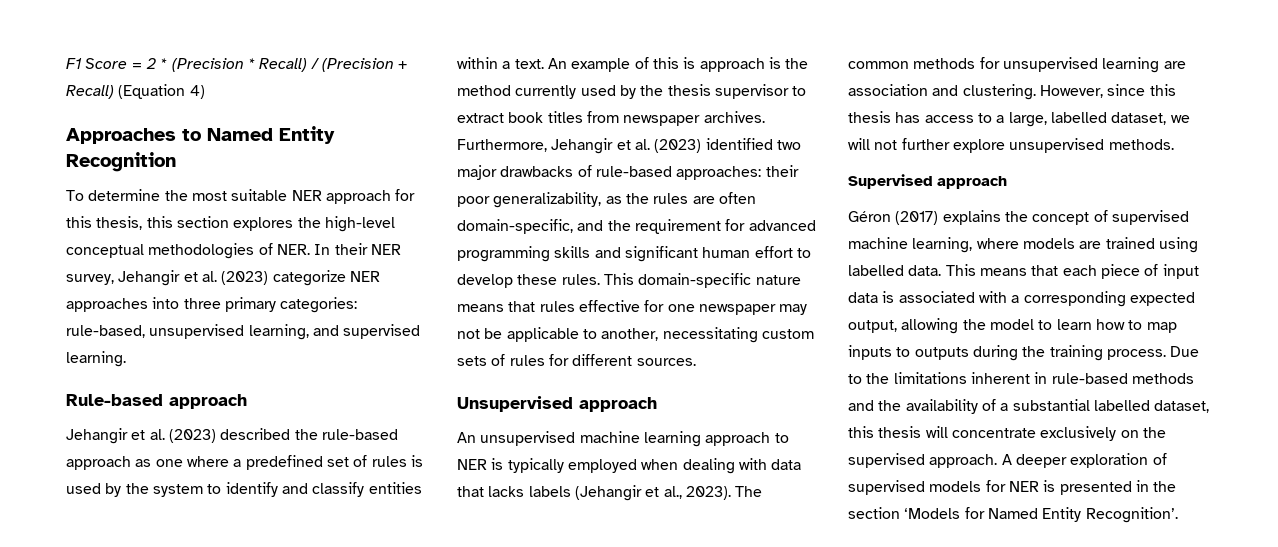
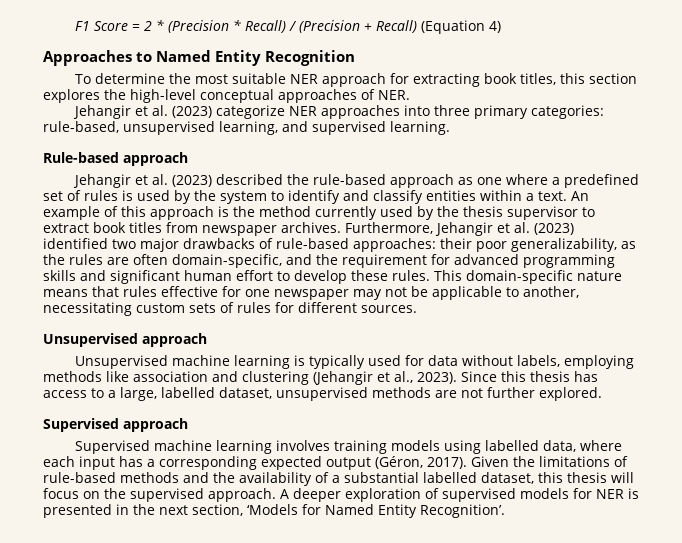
- To determine the most suitable NER approach for this thesis, this section explores the high-level conceptual methodologies of NER. In their NER survey, Jehangir et al. (2023) categorize NER approaches into three primary categories: rule-based, unsupervised learning, and supervised learning.
+ To determine the most suitable NER approach for extracting book titles, this section explores the high-level conceptual approaches of NER.
+ Jehangir et al. (2023) categorize NER approaches into three primary categories: rule-based, unsupervised learning, and supervised learning.
- An example of this is approach is the method currently used by the thesis supervisor to extract book titles from newspaper archives.
+ An example of this approach is the method currently used by the thesis supervisor to extract book titles from newspaper archives.
- An unsupervised machine learning approach to NER is typically employed when dealing with data that lacks labels (Jehangir et al., 2023). The common methods for unsupervised learning are association and clustering. However, since this thesis has access to a large, labelled dataset, we will not further explore unsupervised methods.
+ Unsupervised machine learning is typically used for data without labels, employing methods like association and clustering (Jehangir et al., 2023). Since this thesis has access to a large, labelled dataset, unsupervised methods are not further explored.
  Supervised approach
- Géron (2017) explains the concept of supervised machine learning, where models are trained using labelled data. This means that each piece of input data is associated with a corresponding expected output, allowing the model to learn how to map inputs to outputs during the training process. Due to the limitations inherent in rule-based methods and the availability of a substantial labelled dataset, this thesis will concentrate exclusively on the supervised approach.
+ Supervised machine learning involves training models using labelled data, where each input has a corresponding expected output (Géron, 2017). Given the limitations of rule-based methods and the availability of a substantial labelled dataset, this thesis will focus on the supervised approach.
- A deeper exploration of supervised models for NER is presented in the section ‘Models for Named Entity Recognition’.
+ A deeper exploration of supervised models for NER is presented in the next section, ‘Models for Named Entity Recognition’.

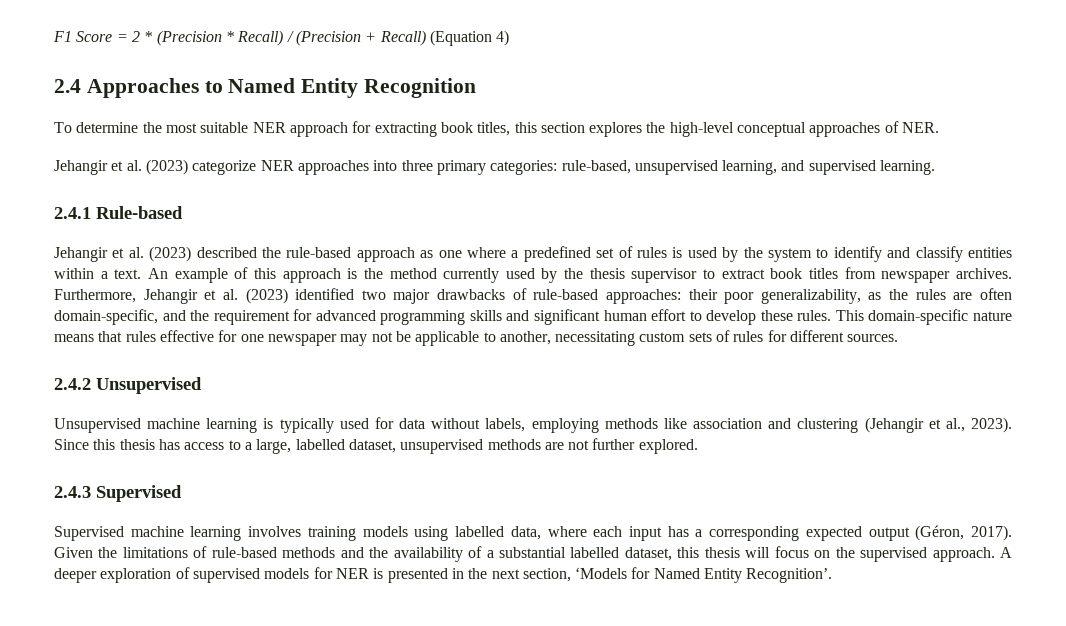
- Approaches to Named Entity Recognition
+ 2.4 Approaches to Named Entity Recognition
- Rule-based approach
+ 2.4.1 Rule-based
- Unsupervised approach
+ 2.4.2 Unsupervised
- Supervised approach
+ 2.4.3 Supervised

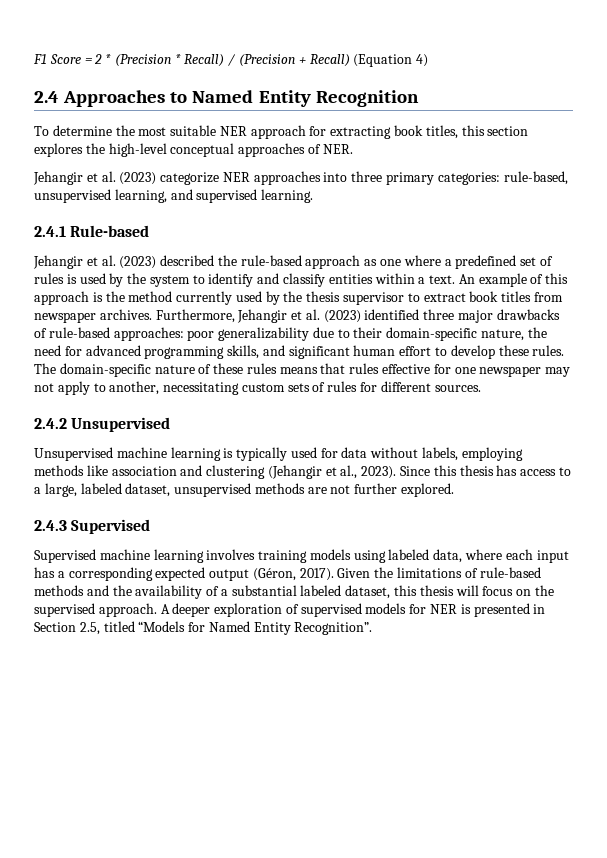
- Furthermore, Jehangir et al. (2023) identified two major drawbacks of rule-based approaches: their poor generalizability, as the rules are often domain-specific, and the requirement for advanced programming skills and significant human effort to develop these rules.
+ Furthermore, Jehangir et al. (2023) identified three major drawbacks of rule-based approaches: poor generalizability due to their domain-specific nature, the need for advanced programming skills, and significant human effort to develop these rules.
- This domain-specific nature means that rules effective for one newspaper may not be applicable to another, necessitating custom sets of rules for different sources.
+ The domain-specific nature of these rules means that rules effective for one newspaper may not apply to another, necessitating custom sets of rules for different sources.
- Since this thesis has access to a large, labelled dataset, unsupervised methods are not further explored.
+ Since this thesis has access to a large, labeled dataset, unsupervised methods are not further explored.
- Supervised machine learning involves training models using labelled data, where each input has a corresponding expected output (Géron, 2017).
+ Supervised machine learning involves training models using labeled data, where each input has a corresponding expected output (Géron, 2017).
- Given the limitations of rule-based methods and the availability of a substantial labelled dataset, this thesis will focus on the supervised approach.
+ Given the limitations of rule-based methods and the availability of a substantial labeled dataset, this thesis will focus on the supervised approach.
- A deeper exploration of supervised models for NER is presented in the next section, ‘Models for Named Entity Recognition’.
+ A deeper exploration of supervised models for NER is presented in Section 2.5, titled “Models for Named Entity Recognition”.

